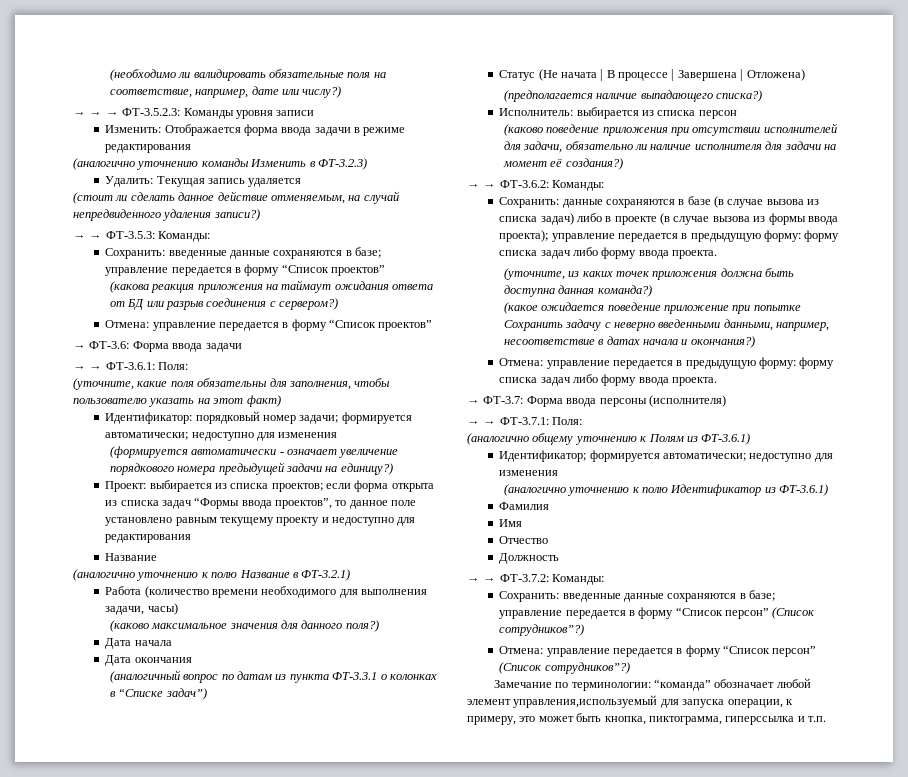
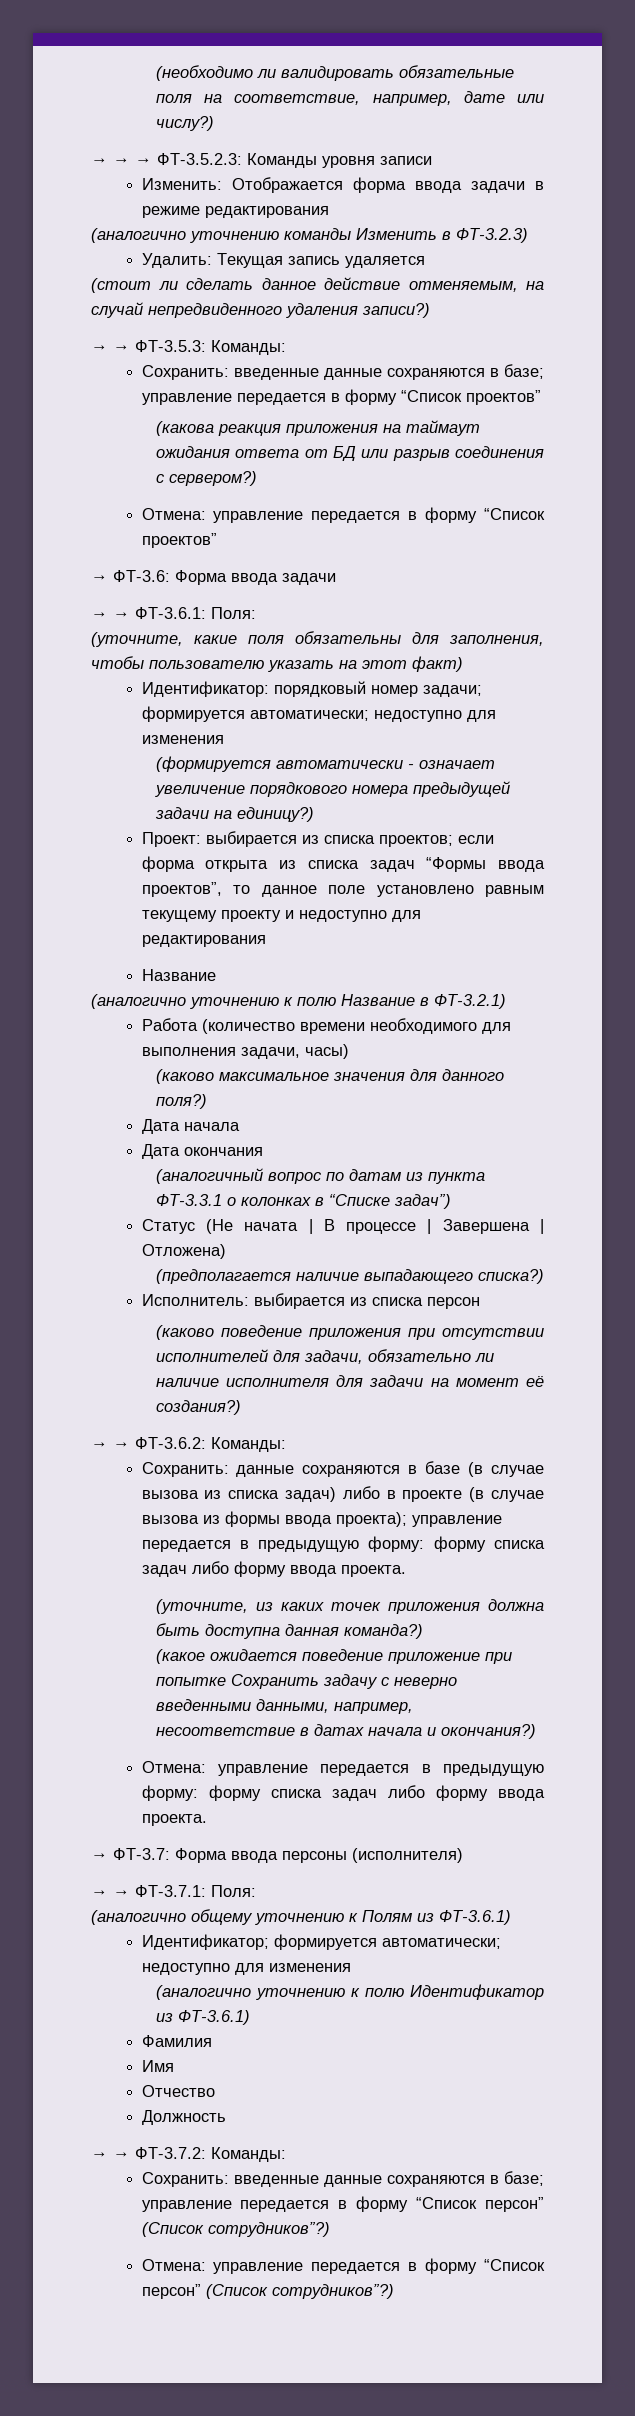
- Замечание по терминологии: “команда” обозначает любой элемент управления,используемый для запуска операции, к примеру, это может быть кнопка, пиктограмма, гиперссылка и т.п.

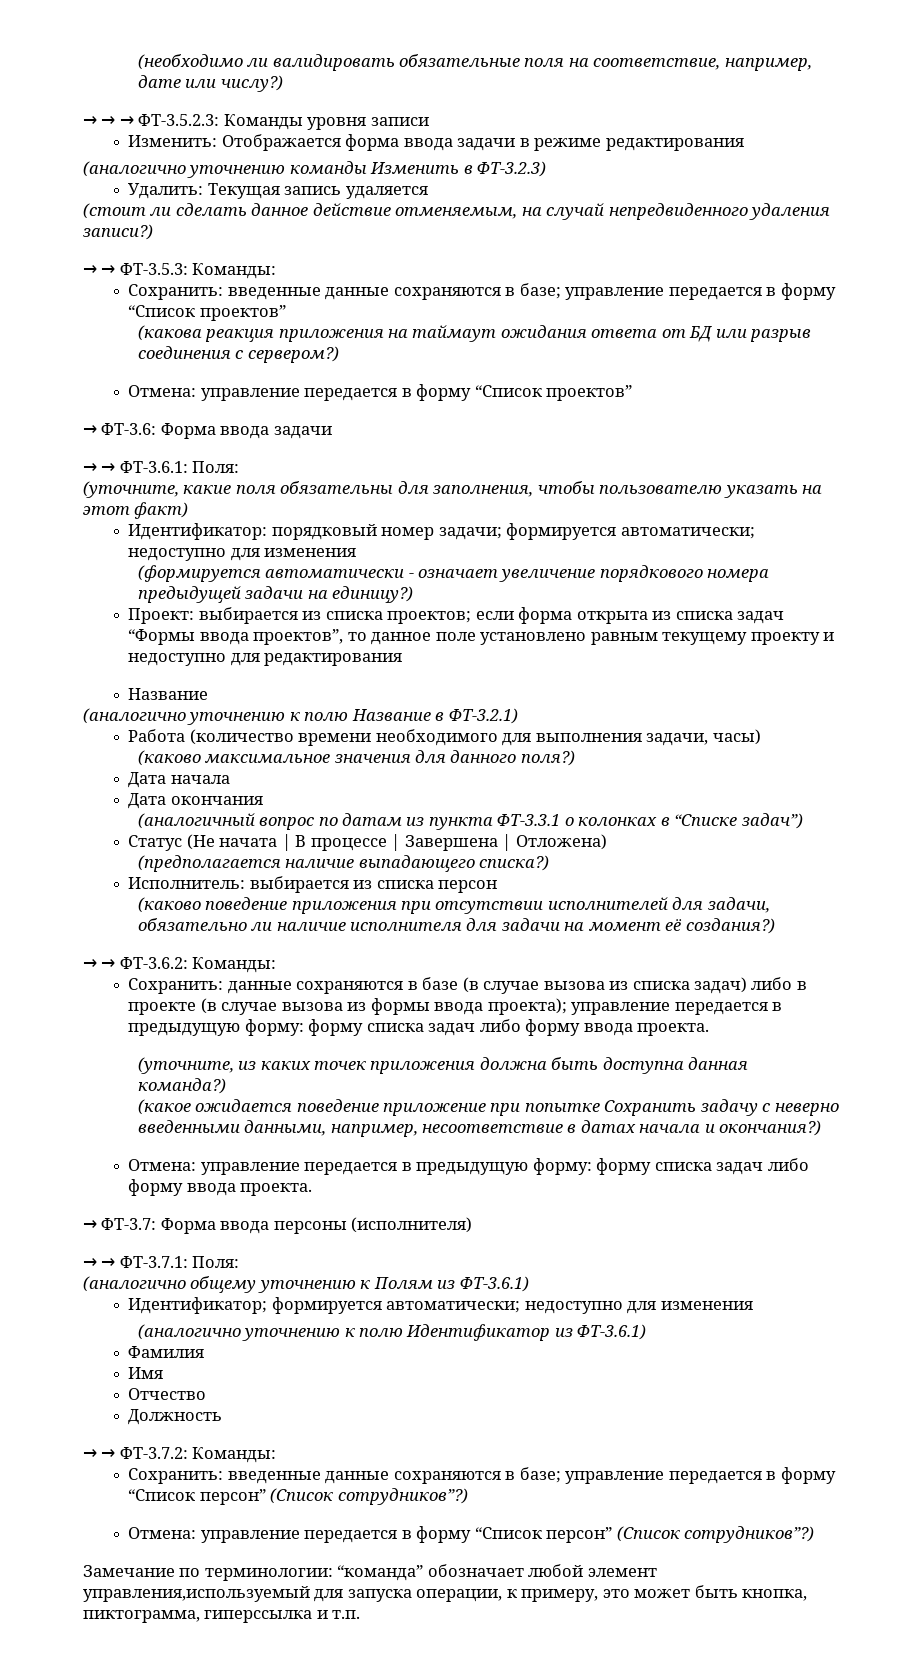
+ Замечание по терминологии: “команда” обозначает любой элемент управления,используемый для запуска операции, к примеру, это может быть кнопка, пиктограмма, гиперссылка и т.п.

